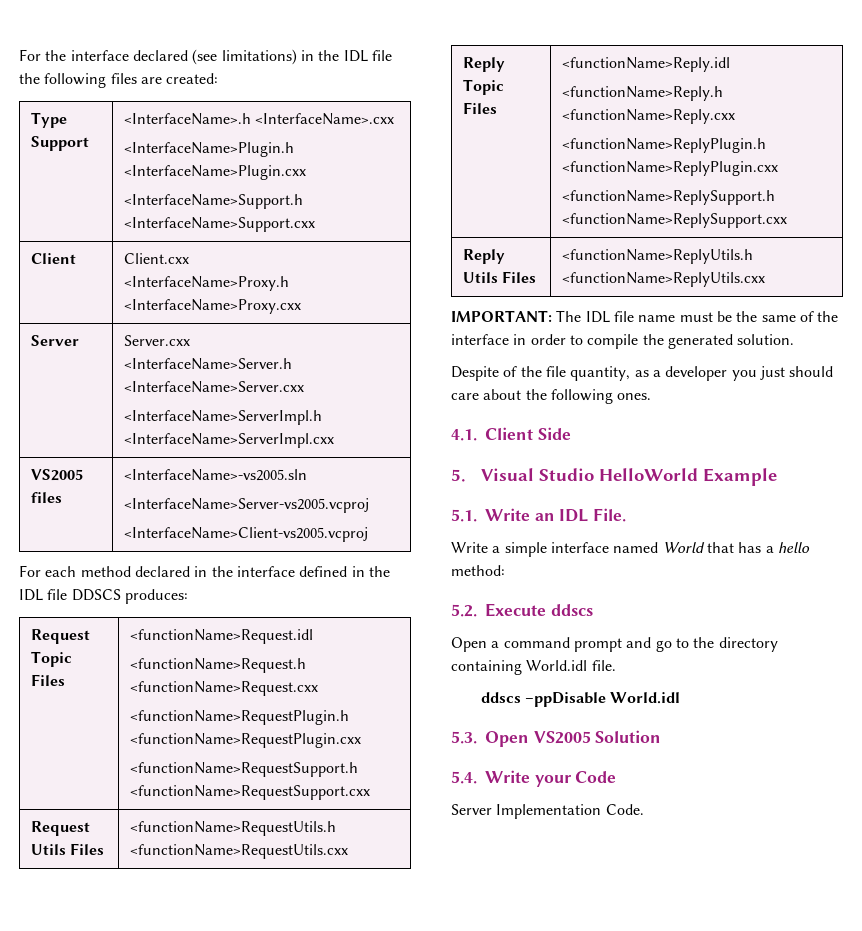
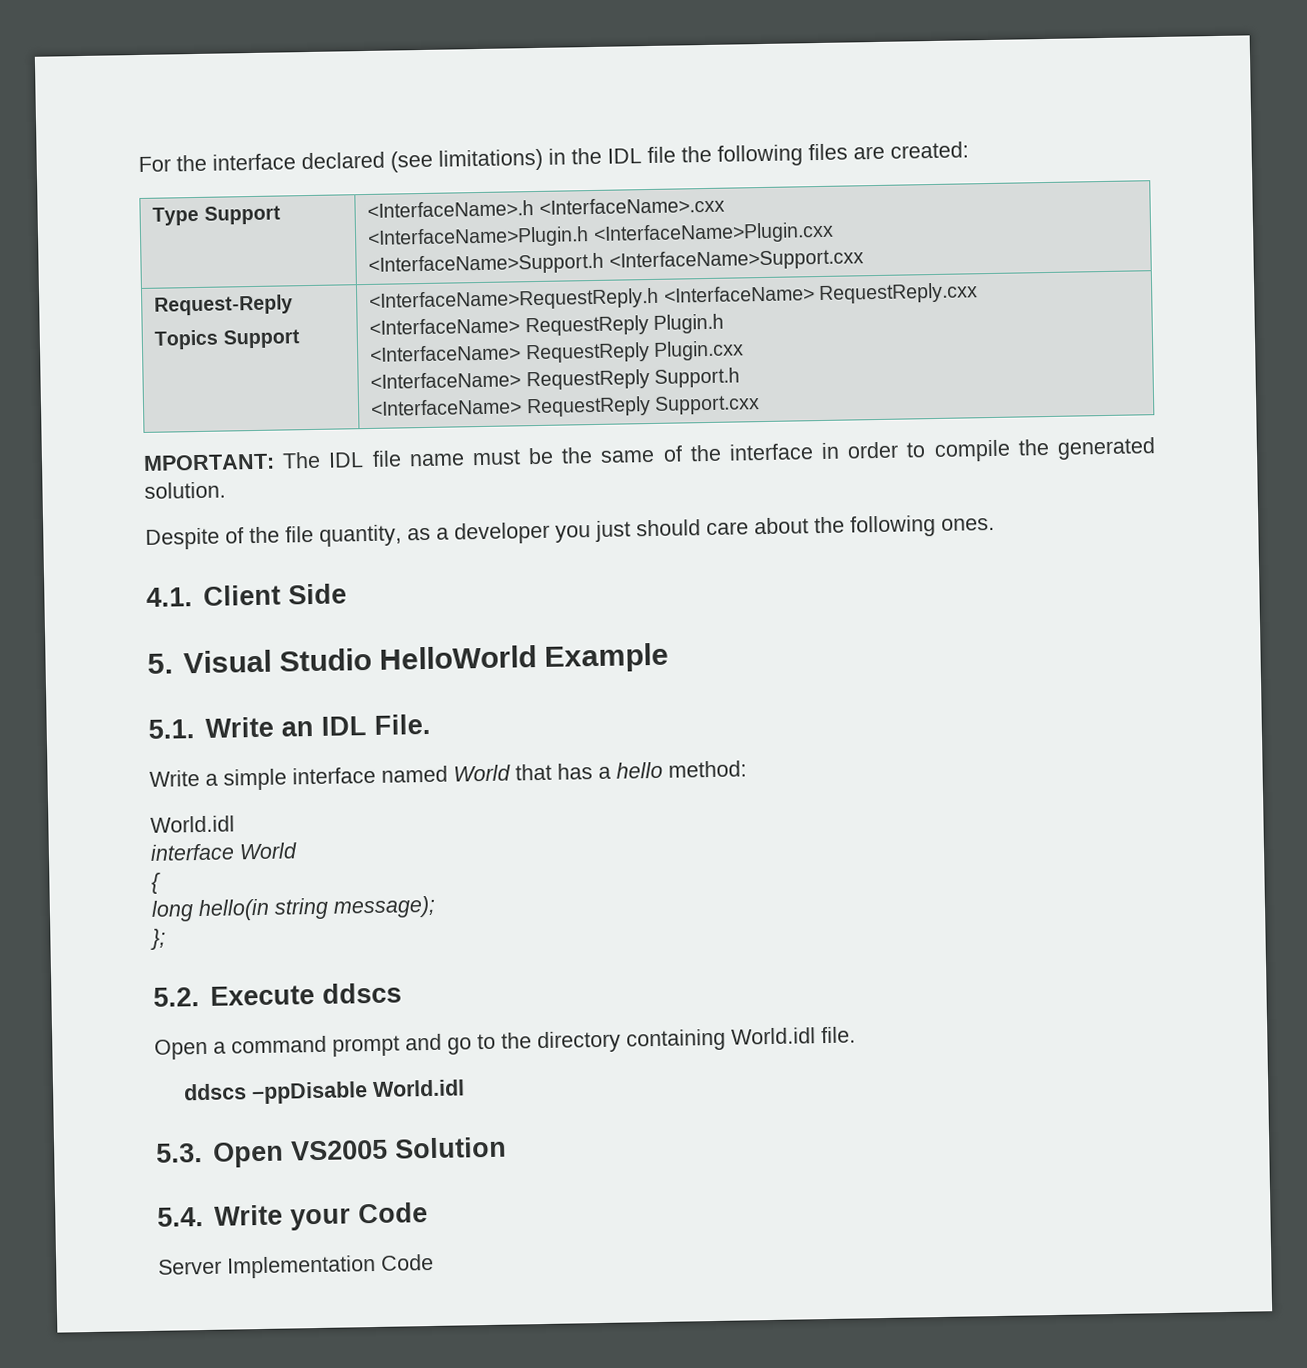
- Client | Client.cxx
- <InterfaceName>Proxy.h <InterfaceName>Proxy.cxx
- Server | Server.cxx
- <InterfaceName>Server.h <InterfaceName>Server.cxx
- <InterfaceName>ServerImpl.h <InterfaceName>ServerImpl.cxx
- VS2005 files | <InterfaceName>-vs2005.sln
- <InterfaceName>Server-vs2005.vcproj
- <InterfaceName>Client-vs2005.vcproj
- For each method declared in the interface defined in the IDL file DDSCS produces:
- Request Topic Files | <functionName>Request.idl
- <functionName>Request.h <functionName>Request.cxx
- <functionName>RequestPlugin.h <functionName>RequestPlugin.cxx
- <functionName>RequestSupport.h <functionName>RequestSupport.cxx
- Request Utils Files | <functionName>RequestUtils.h <functionName>RequestUtils.cxx
- Reply Topic Files | <functionName>Reply.idl
- <functionName>Reply.h <functionName>Reply.cxx
- <functionName>ReplyPlugin.h <functionName>ReplyPlugin.cxx
- <functionName>ReplySupport.h <functionName>ReplySupport.cxx
- Reply Utils Files | <functionName>ReplyUtils.h <functionName>ReplyUtils.cxx
- IMPORTANT: The IDL file name must be the same of the interface in order to compile the generated solution.
+ Request-Reply
+ Topics Support | <InterfaceName>RequestReply.h <InterfaceName> RequestReply.cxx
+ <InterfaceName> RequestReply Plugin.h
+ <InterfaceName> RequestReply Plugin.cxx
+ <InterfaceName> RequestReply Support.h
+ <InterfaceName> RequestReply Support.cxx
+ MPORTANT: The IDL file name must be the same of the interface in order to compile the generated solution.
  Write a simple interface named World that has a hello method:
+ World.idl
+ interface World
+ {
+ long hello(in string message);
+ };
- Server Implementation Code.
+ Server Implementation Code

